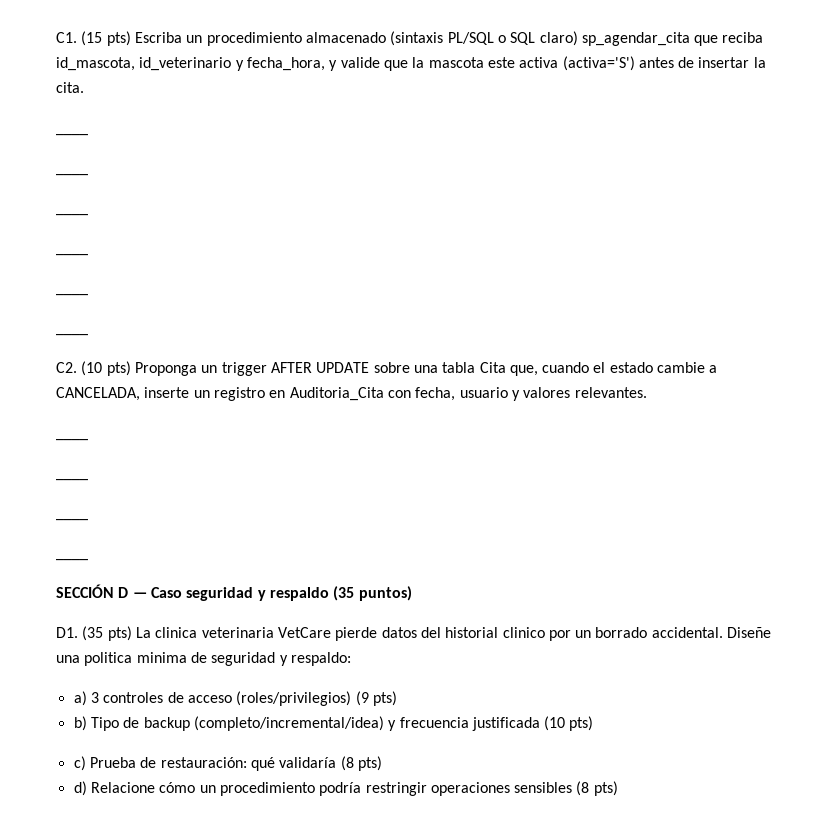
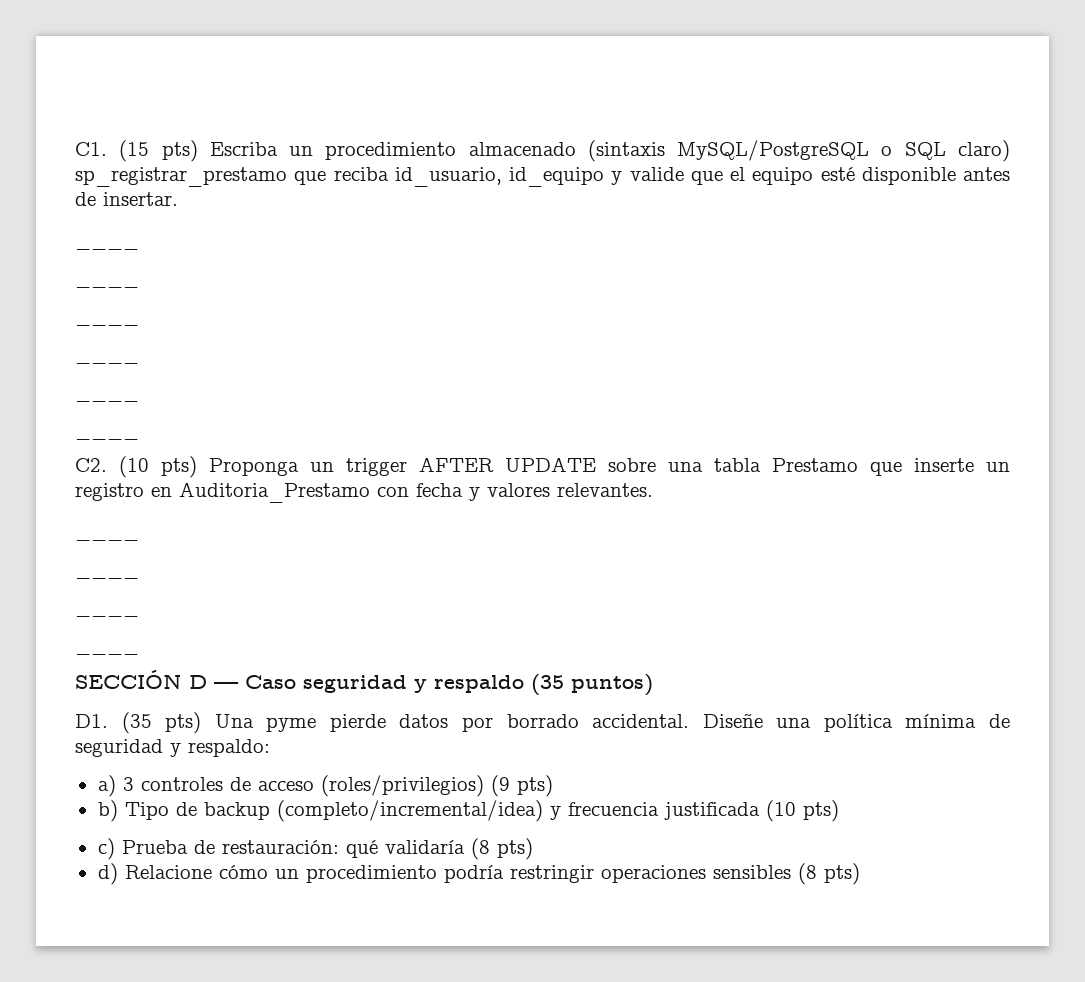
- C1. (15 pts) Escriba un procedimiento almacenado (sintaxis PL/SQL o SQL claro) sp_agendar_cita que reciba id_mascota, id_veterinario y fecha_hora, y valide que la mascota este activa (activa='S') antes de insertar la cita.
+ C1. (15 pts) Escriba un procedimiento almacenado (sintaxis MySQL/PostgreSQL o SQL claro) sp_registrar_prestamo que reciba id_usuario, id_equipo y valide que el equipo esté disponible antes de insertar.
- C2. (10 pts) Proponga un trigger AFTER UPDATE sobre una tabla Cita que, cuando el estado cambie a CANCELADA, inserte un registro en Auditoria_Cita con fecha, usuario y valores relevantes.
+ C2. (10 pts) Proponga un trigger AFTER UPDATE sobre una tabla Prestamo que inserte un registro en Auditoria_Prestamo con fecha y valores relevantes.
- D1. (35 pts) La clinica veterinaria VetCare pierde datos del historial clinico por un borrado accidental.
+ D1. (35 pts) Una pyme pierde datos por borrado accidental.
- Diseñe una politica minima de seguridad y respaldo:
+ Diseñe una política mínima de seguridad y respaldo:

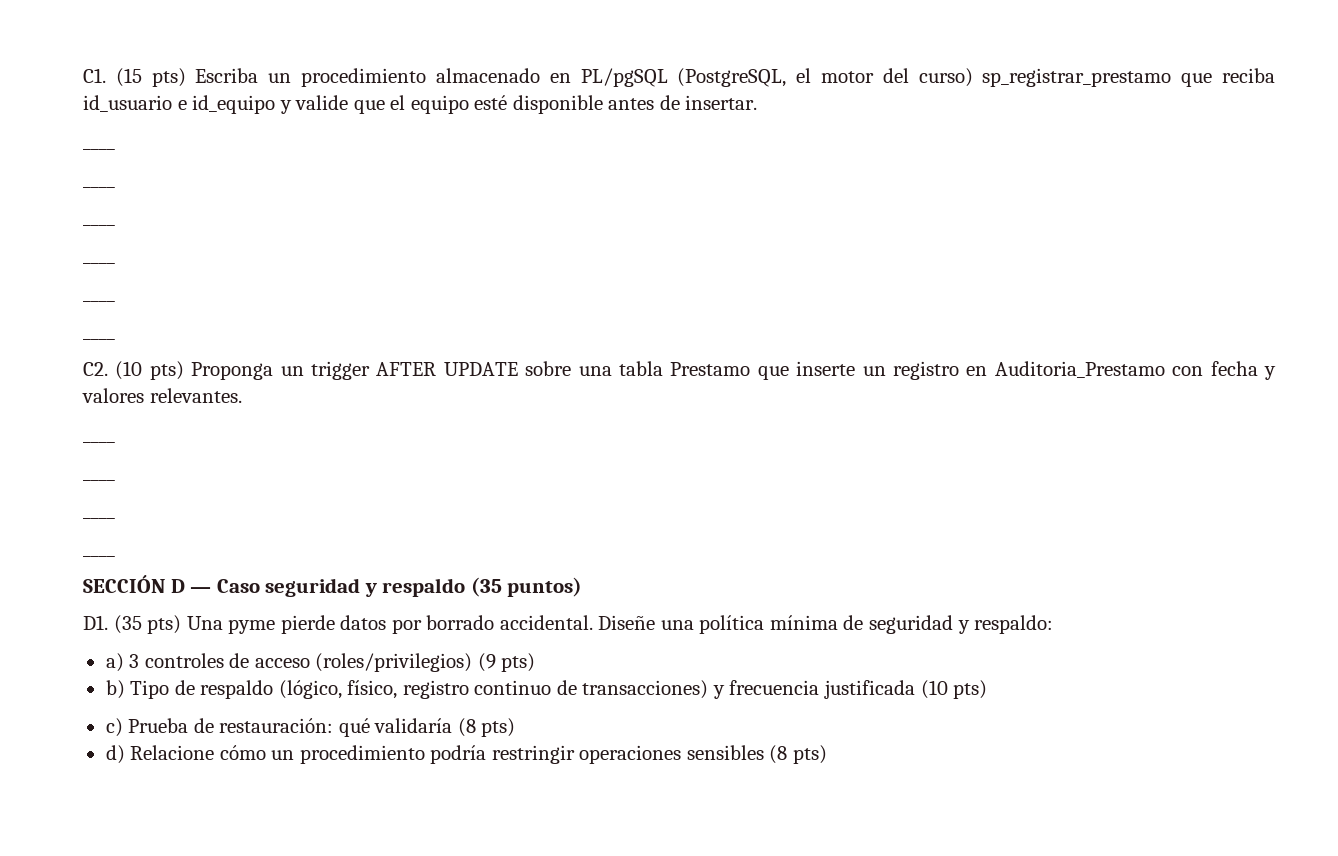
- C1. (15 pts) Escriba un procedimiento almacenado (sintaxis MySQL/PostgreSQL o SQL claro) sp_registrar_prestamo que reciba id_usuario, id_equipo y valide que el equipo esté disponible antes de insertar.
+ C1. (15 pts) Escriba un procedimiento almacenado en PL/pgSQL (PostgreSQL, el motor del curso) sp_registrar_prestamo que reciba id_usuario e id_equipo y valide que el equipo esté disponible antes de insertar.
- b) Tipo de backup (completo/incremental/idea) y frecuencia justificada (10 pts)
+ b) Tipo de respaldo (lógico, físico, registro continuo de transacciones) y frecuencia justificada (10 pts)

